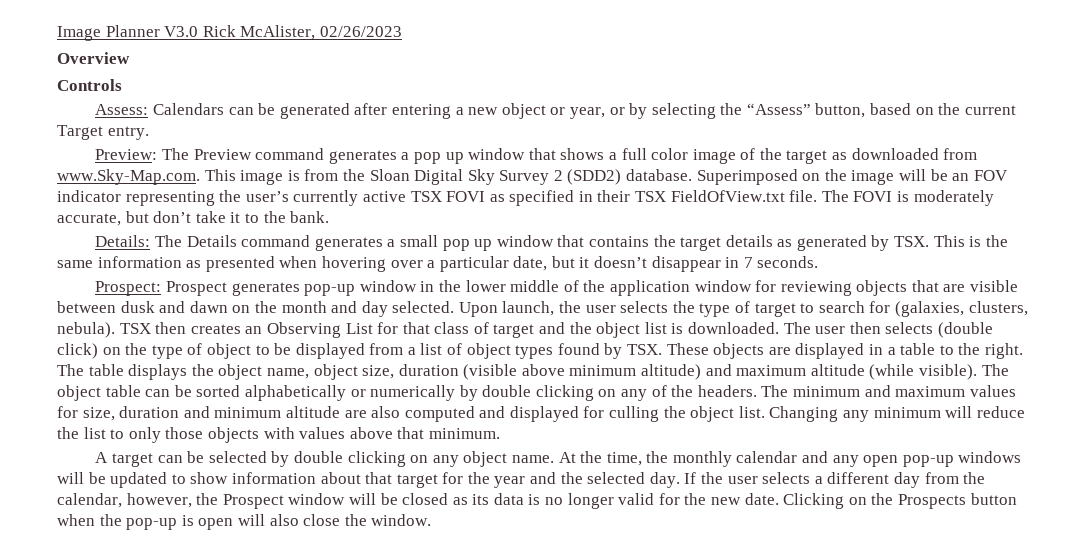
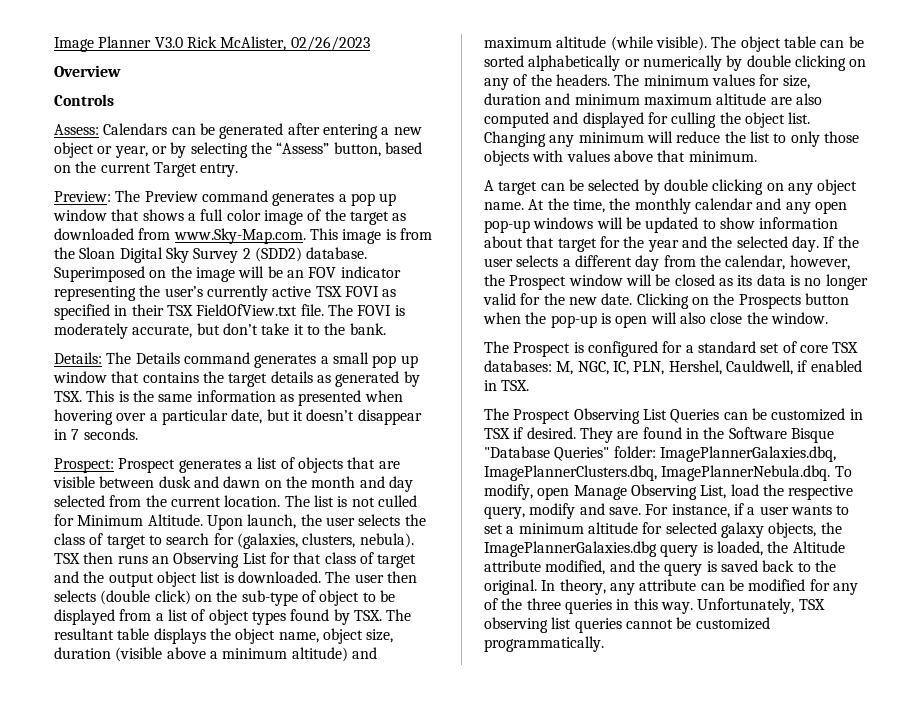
- Prospect: Prospect generates pop-up window in the lower middle of the application window for reviewing objects that are visible between dusk and dawn on the month and day selected.
+ Prospect: Prospect generates a list of objects that are visible between dusk and dawn on the month and day selected from the current location. The list is not culled for Minimum Altitude.
- Upon launch, the user selects the type of target to search for (galaxies, clusters, nebula).
+ Upon launch, the user selects the class of target to search for (galaxies, clusters, nebula).
- TSX then creates an Observing List for that class of target and the object list is downloaded.
+ TSX then runs an Observing List for that class of target and the output object list is downloaded.
- The user then selects (double click) on the type of object to be displayed from a list of object types found by TSX. These objects are displayed in a table to the right. The table displays the object name, object size, duration (visible above minimum altitude) and maximum altitude (while visible).
+ The user then selects (double click) on the sub-type of object to be displayed from a list of object types found by TSX. The resultant table displays the object name, object size, duration (visible above a minimum altitude) and maximum altitude (while visible).
- The minimum and maximum values for size, duration and minimum altitude are also computed and displayed for culling the object list.
+ The minimum values for size, duration and minimum maximum altitude are also computed and displayed for culling the object list.
+ The Prospect is configured for a standard set of core TSX databases: M, NGC, IC, PLN, Hershel, Cauldwell, if enabled in TSX.
+ The Prospect Observing List Queries can be customized in TSX if desired. They are found in the Software Bisque "Database Queries" folder: ImagePlannerGalaxies.dbq, ImagePlannerClusters.dbq, ImagePlannerNebula.dbq. To modify, open Manage Observing List, load the respective query, modify and save. For instance, if a user wants to set a minimum altitude for selected galaxy objects, the ImagePlannerGalaxies.dbg query is loaded, the Altitude attribute modified, and the query is saved back to the original. In theory, any attribute can be modified for any of the three queries in this way. Unfortunately, TSX observing list queries cannot be customized programmatically.

